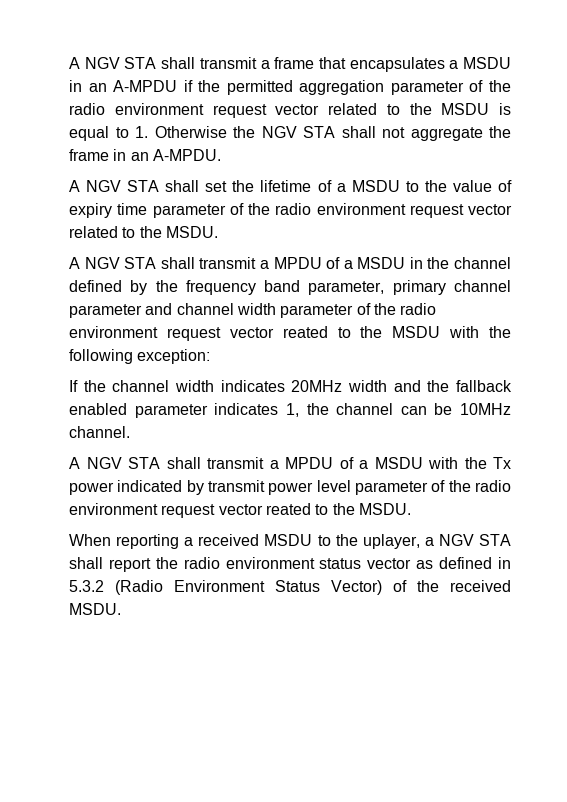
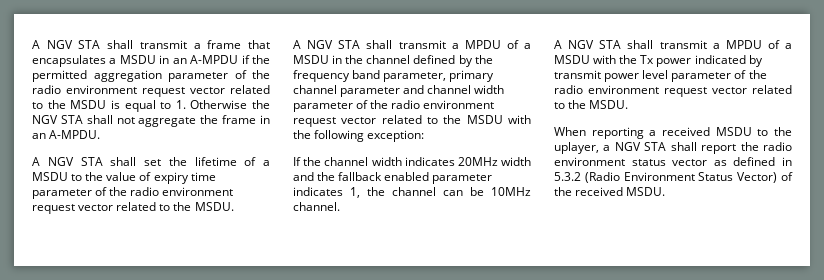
- A NGV STA shall transmit a MPDU of a MSDU in the channel defined by the frequency band parameter, primary channel parameter and channel width parameter of the radio environment request vector reated to the MSDU with the following exception:
+ A NGV STA shall transmit a MPDU of a MSDU in the channel defined by the frequency band parameter, primary channel parameter and channel width parameter of the radio environment request vector related to the MSDU with the following exception:
- A NGV STA shall transmit a MPDU of a MSDU with the Tx power indicated by transmit power level parameter of the radio environment request vector reated to the MSDU.
+ A NGV STA shall transmit a MPDU of a MSDU with the Tx power indicated by transmit power level parameter of the radio environment request vector related to the MSDU.

